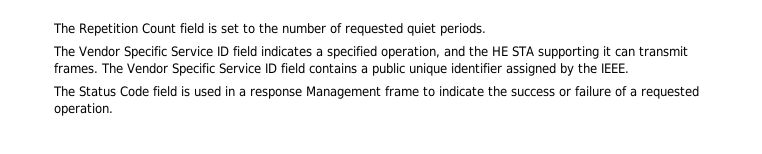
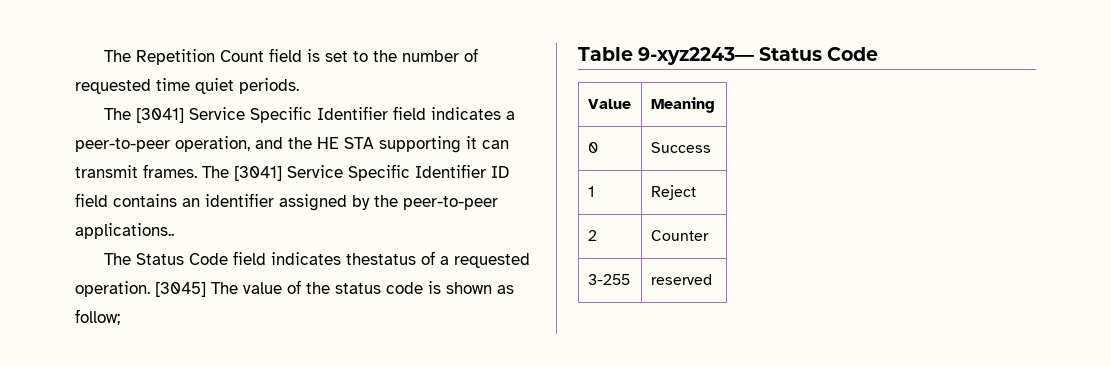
- The Repetition Count field is set to the number of requested quiet periods.
+ The Repetition Count field is set to the number of requested time quiet periods.
- The Vendor Specific Service ID field indicates a specified operation, and the HE STA supporting it can transmit frames.
+ The [3041] Service Specific Identifier field indicates a peer-to-peer operation, and the HE STA supporting it can transmit frames.
- The Vendor Specific Service ID field contains a public unique identifier assigned by the IEEE.
+ The [3041] Service Specific Identifier ID field contains an identifier assigned by the peer-to-peer applications..
- The Status Code field is used in a response Management frame to indicate the success or failure of a requested operation.
+ The Status Code field indicates thestatus of a requested operation. [3045] The value of the status code is shown as follow;
+ Table 9-xyz2243— Status Code
+ Value | Meaning
+ 0 | Success
+ 1 | Reject
+ 2 | Counter
+ 3-255 | reserved

